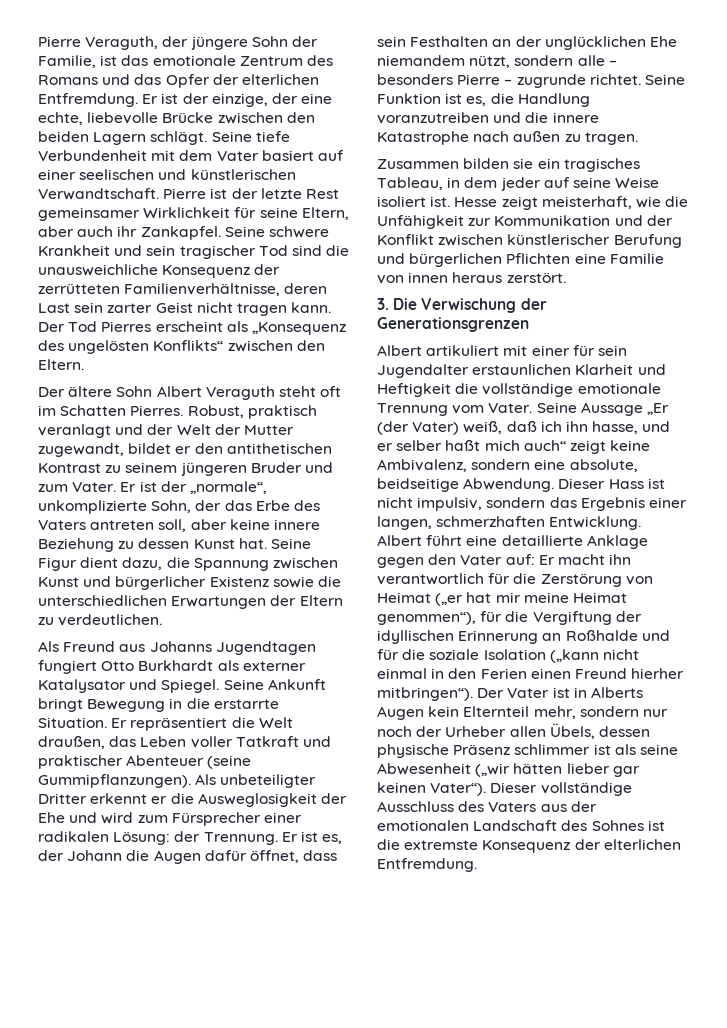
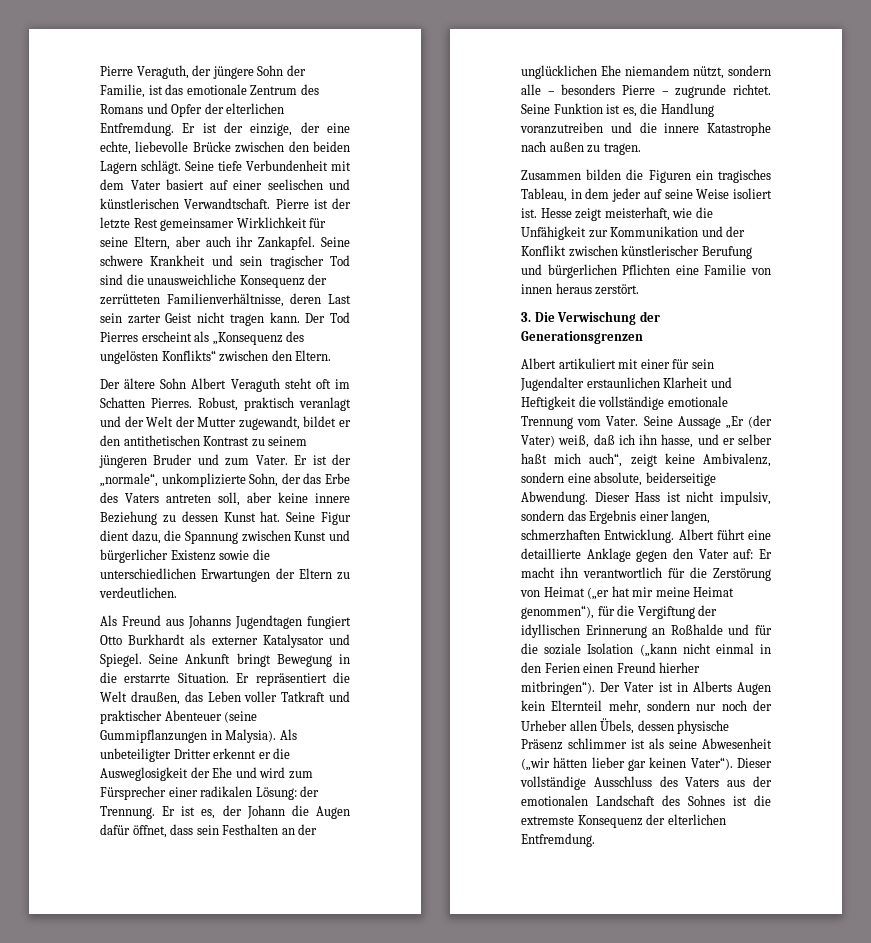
- Pierre Veraguth, der jüngere Sohn der Familie, ist das emotionale Zentrum des Romans und das Opfer der elterlichen Entfremdung.
+ Pierre Veraguth, der jüngere Sohn der Familie, ist das emotionale Zentrum des Romans und Opfer der elterlichen Entfremdung.
- Er repräsentiert die Welt draußen, das Leben voller Tatkraft und praktischer Abenteuer (seine Gummipflanzungen).
+ Er repräsentiert die Welt draußen, das Leben voller Tatkraft und praktischer Abenteuer (seine Gummipflanzungen in Malysia).
- Zusammen bilden sie ein tragisches Tableau, in dem jeder auf seine Weise isoliert ist.
+ Zusammen bilden die Figuren ein tragisches Tableau, in dem jeder auf seine Weise isoliert ist.
- Seine Aussage „Er (der Vater) weiß, daß ich ihn hasse, und er selber haßt mich auch“ zeigt keine Ambivalenz, sondern eine absolute, beidseitige Abwendung.
+ Seine Aussage „Er (der Vater) weiß, daß ich ihn hasse, und er selber haßt mich auch“, zeigt keine Ambivalenz, sondern eine absolute, beiderseitige Abwendung.

